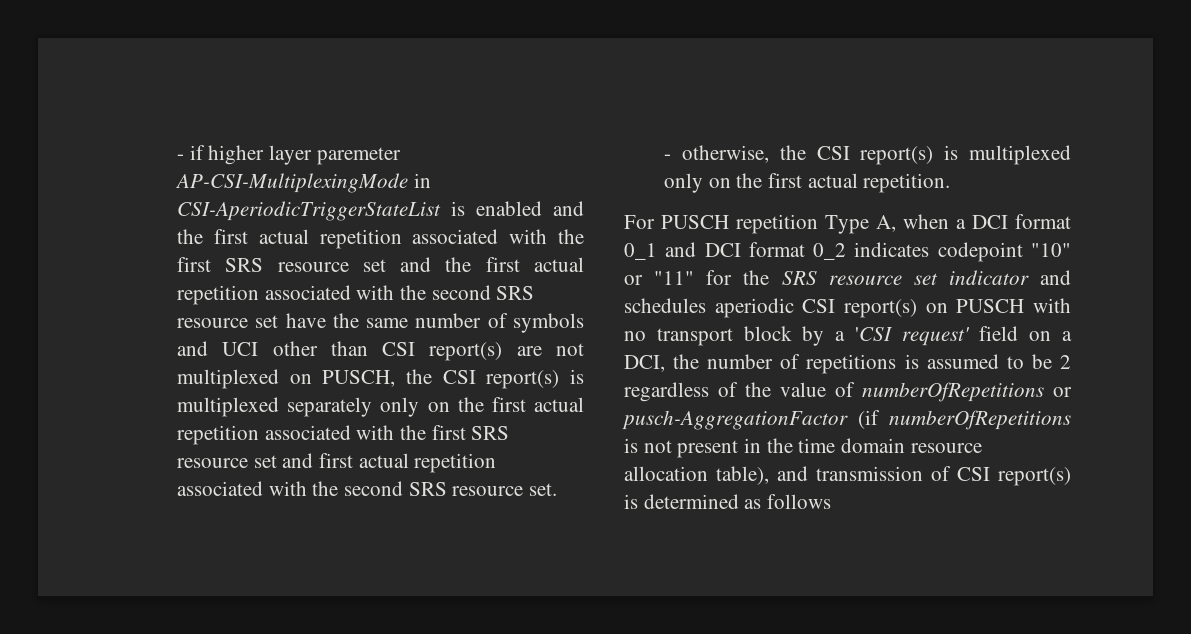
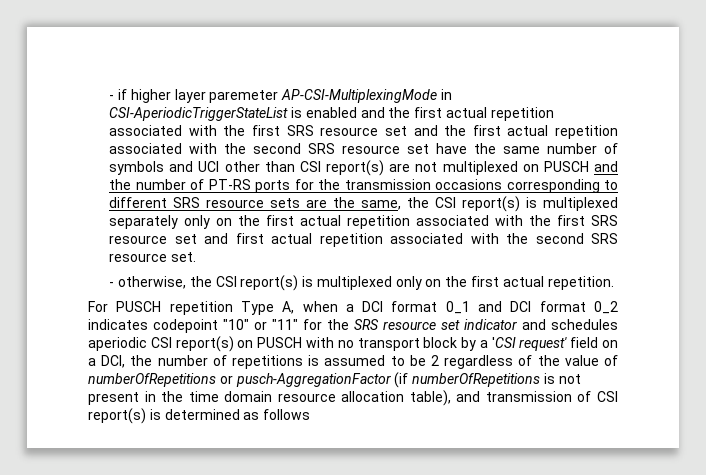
- - if higher layer paremeter AP-CSI-MultiplexingMode in CSI-AperiodicTriggerStateList is enabled and the first actual repetition associated with the first SRS resource set and the first actual repetition associated with the second SRS resource set have the same number of symbols and UCI other than CSI report(s) are not multiplexed on PUSCH, the CSI report(s) is multiplexed separately only on the first actual repetition associated with the first SRS resource set and first actual repetition associated with the second SRS resource set.
+ - if higher layer paremeter AP-CSI-MultiplexingMode in CSI-AperiodicTriggerStateList is enabled and the first actual repetition associated with the first SRS resource set and the first actual repetition associated with the second SRS resource set have the same number of symbols and UCI other than CSI report(s) are not multiplexed on PUSCH and the number of PT-RS ports for the transmission occasions corresponding to different SRS resource sets are the same, the CSI report(s) is multiplexed separately only on the first actual repetition associated with the first SRS resource set and first actual repetition associated with the second SRS resource set.

